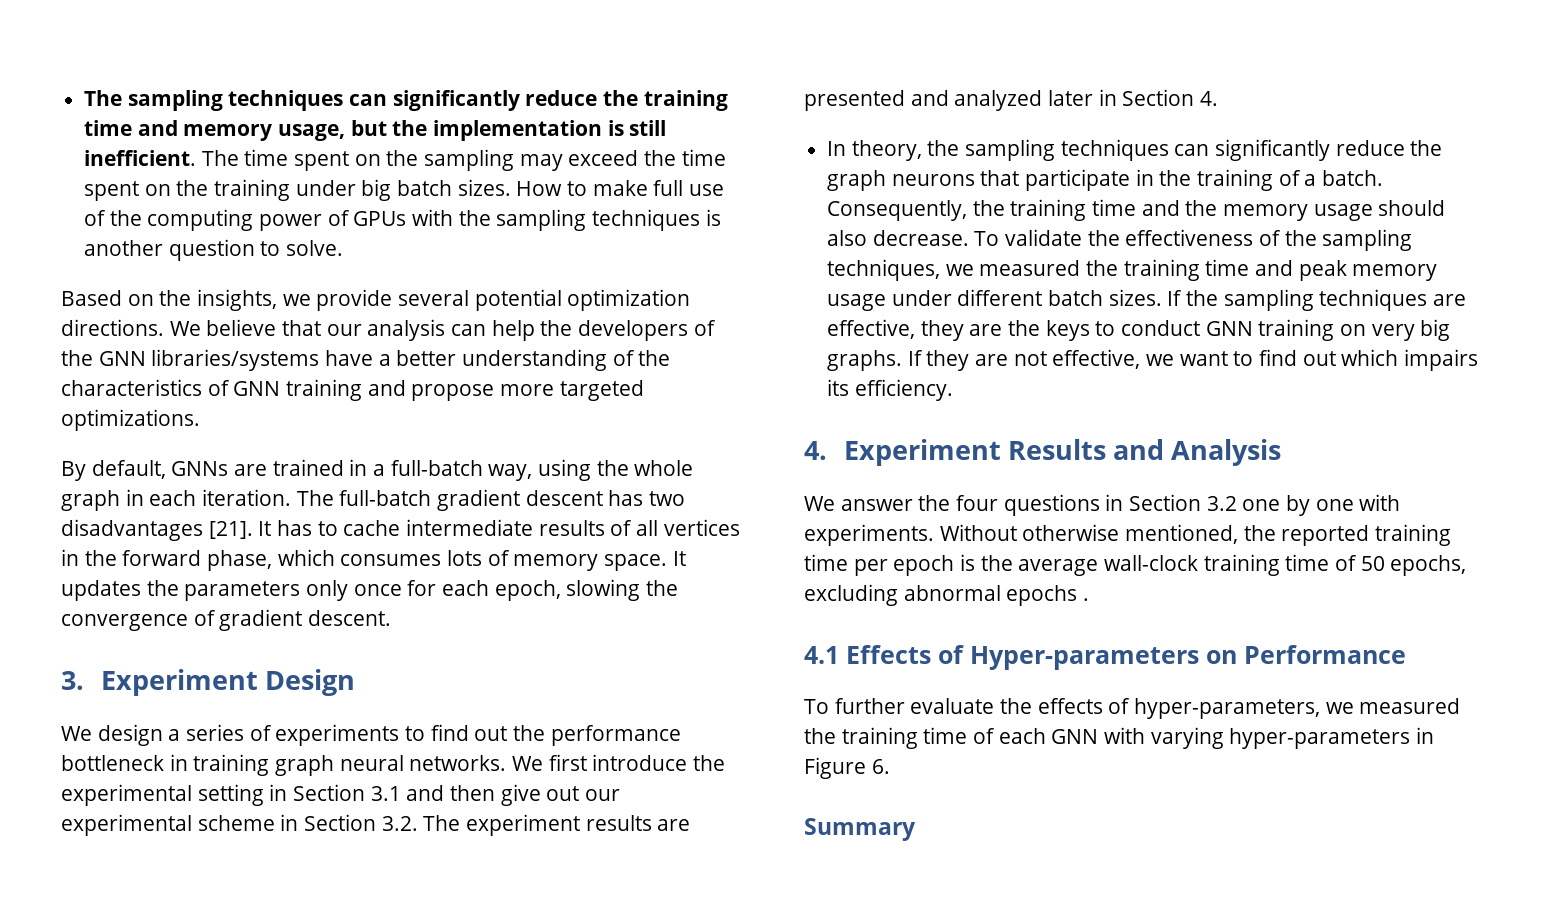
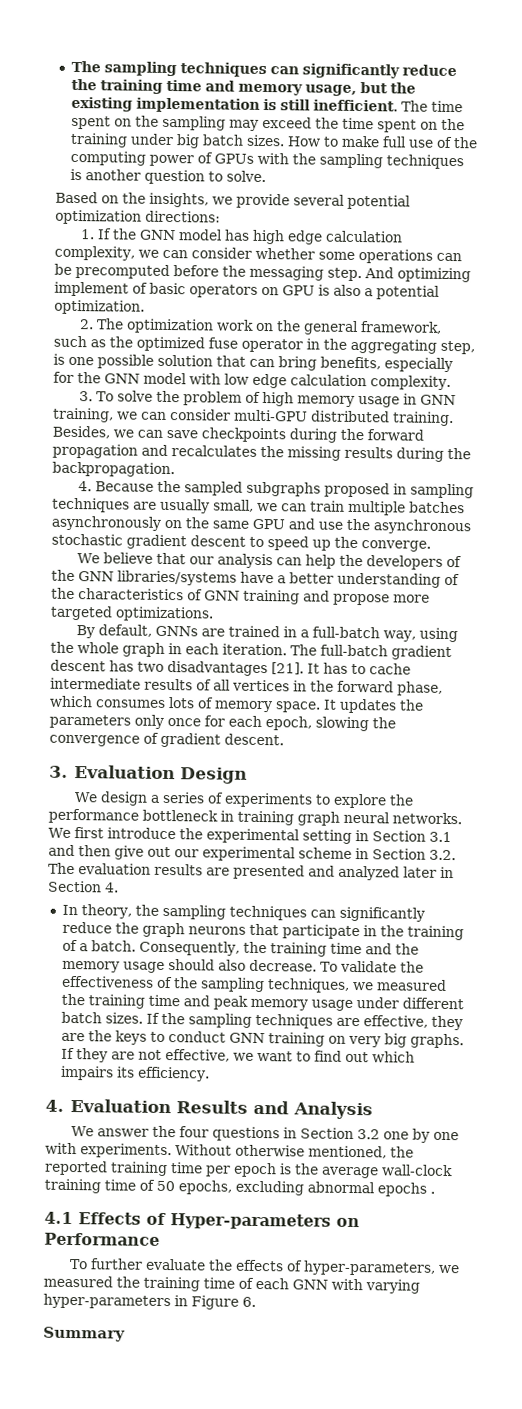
- The sampling techniques can significantly reduce the training time and memory usage, but the implementation is still inefficient.
+ The sampling techniques can significantly reduce the training time and memory usage, but the existing implementation is still inefficient.
- Based on the insights, we provide several potential optimization directions. We believe that our analysis can help the developers of the GNN libraries/systems have a better understanding of the characteristics of GNN training and propose more targeted optimizations.
+ Based on the insights, we provide several potential optimization directions:
+ 1. If the GNN model has high edge calculation complexity, we can consider whether some operations can be precomputed before the messaging step. And optimizing implement of basic operators on GPU is also a potential optimization.
+ 2. The optimization work on the general framework, such as the optimized fuse operator in the aggregating step, is one possible solution that can bring benefits, especially for the GNN model with low edge calculation complexity.
+ 3. To solve the problem of high memory usage in GNN training, we can consider multi-GPU distributed training. Besides, we can save checkpoints during the forward propagation and recalculates the missing results during the backpropagation.
+ 4. Because the sampled subgraphs proposed in sampling techniques are usually small, we can train multiple batches asynchronously on the same GPU and use the asynchronous stochastic gradient descent to speed up the converge.
+ We believe that our analysis can help the developers of the GNN libraries/systems have a better understanding of the characteristics of GNN training and propose more targeted optimizations.
- 3. Experiment Design
+ 3. Evaluation Design
- We design a series of experiments to find out the performance bottleneck in training graph neural networks.
+ We design a series of experiments to explore the performance bottleneck in training graph neural networks.
- We first introduce the experimental setting in Section 3.1 and then give out our experimental scheme in Section 3.2. The experiment results are presented and analyzed later in Section 4.
+ We first introduce the experimental setting in Section 3.1 and then give out our experimental scheme in Section 3.2. The evaluation results are presented and analyzed later in Section 4.
- 4. Experiment Results and Analysis
+ 4. Evaluation Results and Analysis

